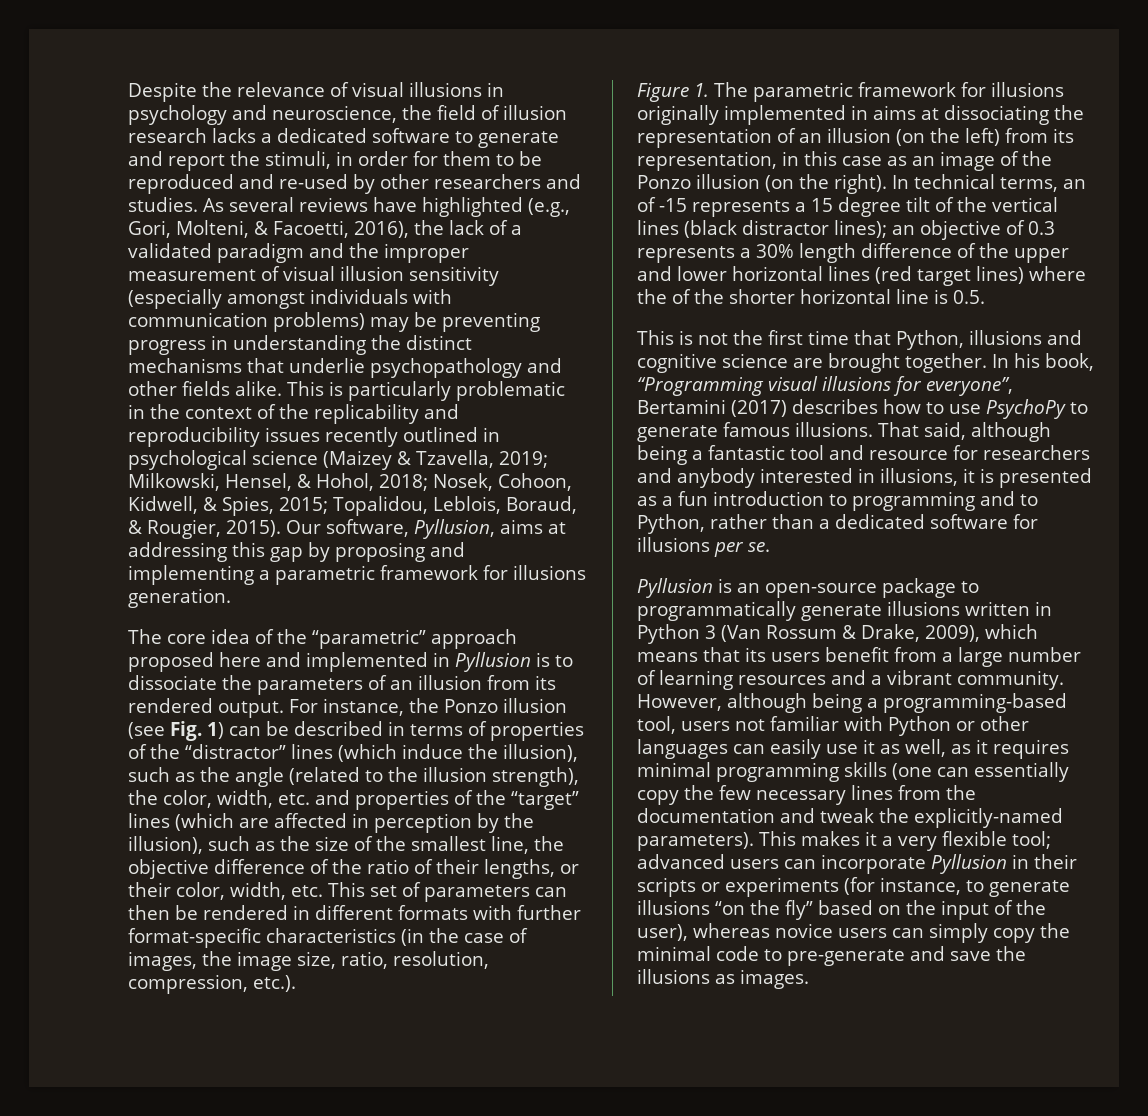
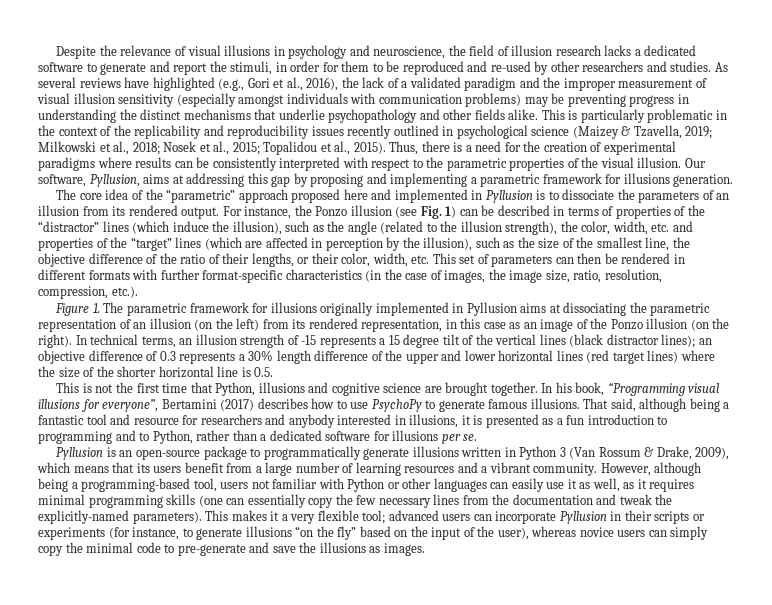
- As several reviews have highlighted (e.g., Gori, Molteni, & Facoetti, 2016), the lack of a validated paradigm and the improper measurement of visual illusion sensitivity (especially amongst individuals with communication problems) may be preventing progress in understanding the distinct mechanisms that underlie psychopathology and other fields alike.
+ As several reviews have highlighted (e.g., Gori et al., 2016), the lack of a validated paradigm and the improper measurement of visual illusion sensitivity (especially amongst individuals with communication problems) may be preventing progress in understanding the distinct mechanisms that underlie psychopathology and other fields alike.
- This is particularly problematic in the context of the replicability and reproducibility issues recently outlined in psychological science (Maizey & Tzavella, 2019; Milkowski, Hensel, & Hohol, 2018; Nosek, Cohoon, Kidwell, & Spies, 2015; Topalidou, Leblois, Boraud, & Rougier, 2015).
+ This is particularly problematic in the context of the replicability and reproducibility issues recently outlined in psychological science (Maizey & Tzavella, 2019; Milkowski et al., 2018; Nosek et al., 2015; Topalidou et al., 2015). Thus, there is a need for the creation of experimental paradigms where results can be consistently interpreted with respect to the parametric properties of the visual illusion.
- Figure 1. The parametric framework for illusions originally implemented in aims at dissociating the representation of an illusion (on the left) from its representation, in this case as an image of the Ponzo illusion (on the right).
+ Figure 1. The parametric framework for illusions originally implemented in Pyllusion aims at dissociating the parametric representation of an illusion (on the left) from its rendered representation, in this case as an image of the Ponzo illusion (on the right).
- In technical terms, an of -15 represents a 15 degree tilt of the vertical lines (black distractor lines); an objective of 0.3 represents a 30% length difference of the upper and lower horizontal lines (red target lines) where the of the shorter horizontal line is 0.5.
+ In technical terms, an illusion strength of -15 represents a 15 degree tilt of the vertical lines (black distractor lines); an objective difference of 0.3 represents a 30% length difference of the upper and lower horizontal lines (red target lines) where the size of the shorter horizontal line is 0.5.

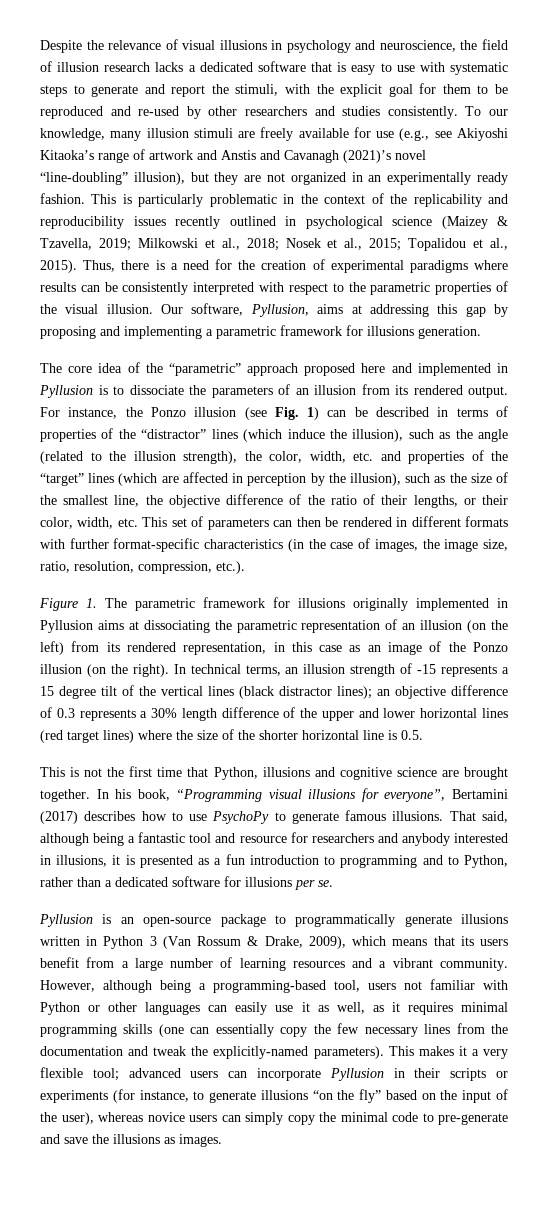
- Despite the relevance of visual illusions in psychology and neuroscience, the field of illusion research lacks a dedicated software to generate and report the stimuli, in order for them to be reproduced and re-used by other researchers and studies. As several reviews have highlighted (e.g., Gori et al., 2016), the lack of a validated paradigm and the improper measurement of visual illusion sensitivity (especially amongst individuals with communication problems) may be preventing progress in understanding the distinct mechanisms that underlie psychopathology and other fields alike.
+ Despite the relevance of visual illusions in psychology and neuroscience, the field of illusion research lacks a dedicated software that is easy to use with systematic steps to generate and report the stimuli, with the explicit goal for them to be reproduced and re-used by other researchers and studies consistently. To our knowledge, many illusion stimuli are freely available for use (e.g., see Akiyoshi Kitaoka’s range of artwork and Anstis and Cavanagh (2021)’s novel “line-doubling” illusion), but they are not organized in an experimentally ready fashion.

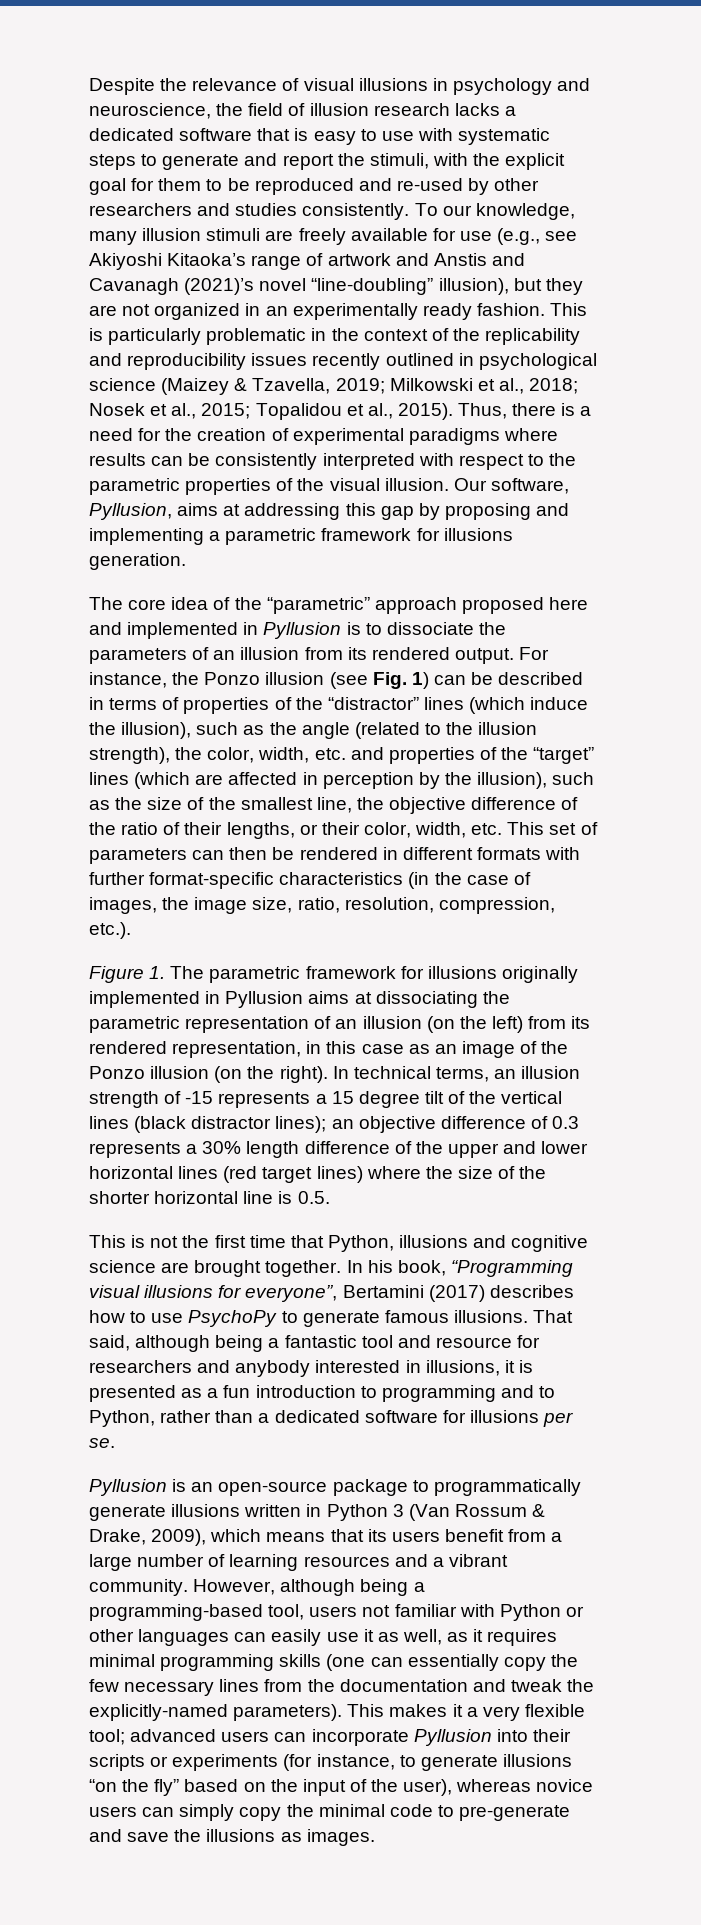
- This makes it a very flexible tool; advanced users can incorporate Pyllusion in their scripts or experiments (for instance, to generate illusions “on the fly” based on the input of the user), whereas novice users can simply copy the minimal code to pre-generate and save the illusions as images.
+ This makes it a very flexible tool; advanced users can incorporate Pyllusion into their scripts or experiments (for instance, to generate illusions “on the fly” based on the input of the user), whereas novice users can simply copy the minimal code to pre-generate and save the illusions as images.

